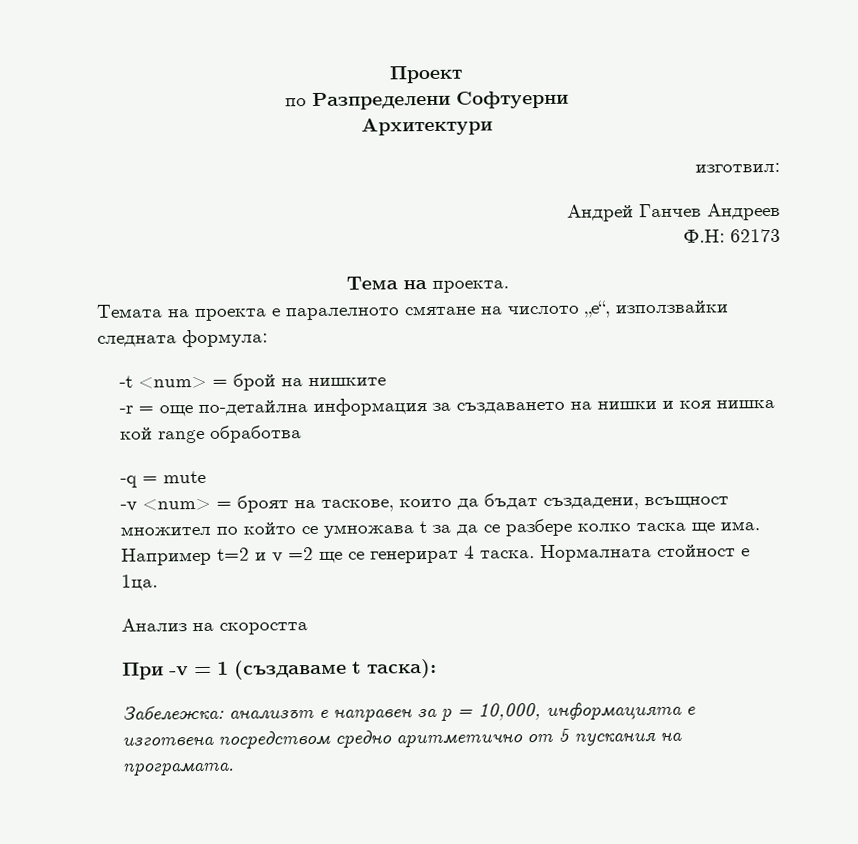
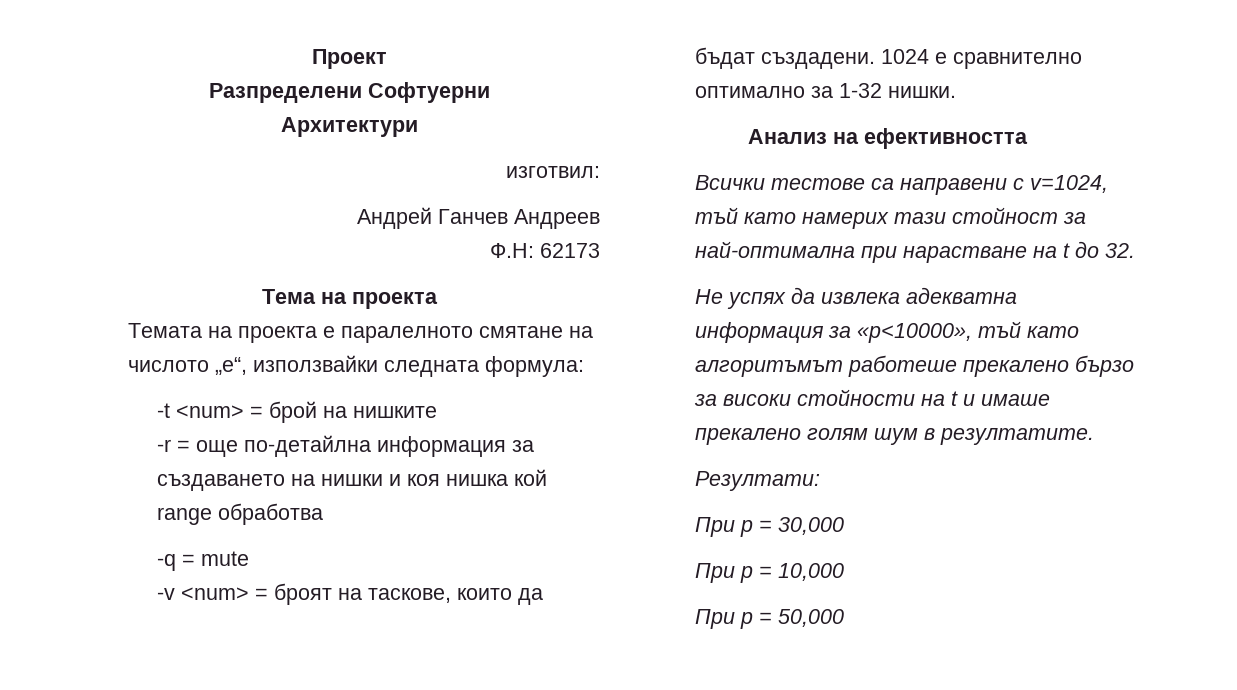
- по Разпределени Софтуерни
+ Разпределени Софтуерни
- Тема на проекта.
+ Тема на проекта
- -v <num> = броят на таскове, които да бъдат създадени, всъщност множител по който се умножава t за да се разбере колко таска ще има. Например t=2 и v =2 ще се генерират 4 таска. Нормалната стойност е 1ца.
- Анализ на скоростта
- При -v = 1 (създаваме t таска):
- Забележка: анализът е направен за p = 10,000, информацията е изготвена посредством средно аритметично от 5 пускания на програмата.
+ -v <num> = броят на таскове, които да бъдат създадени. 1024 е сравнително оптимално за 1-32 нишки.
+ Анализ на ефективността
+ Всички тестове са направени с v=1024, тъй като намерих тази стойност за най-оптимална при нарастване на t до 32.
+ Не успях да извлека адекватна информация за «p<10000», тъй като алгоритъмът работеше прекалено бързо за високи стойности на t и имаше прекалено голям шум в резултатите.
+ Резултати:
+ При p = 30,000
+ При p = 10,000
+ При p = 50,000

